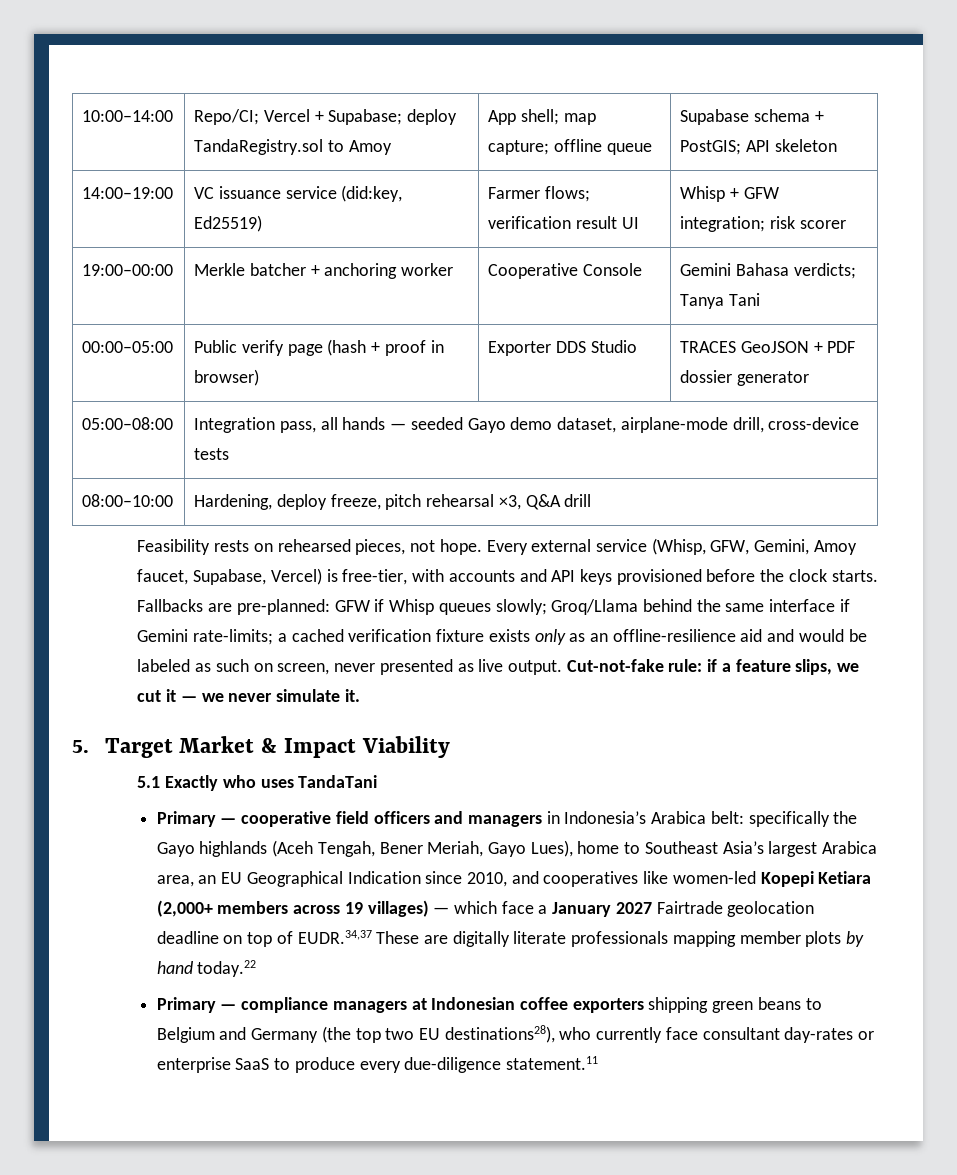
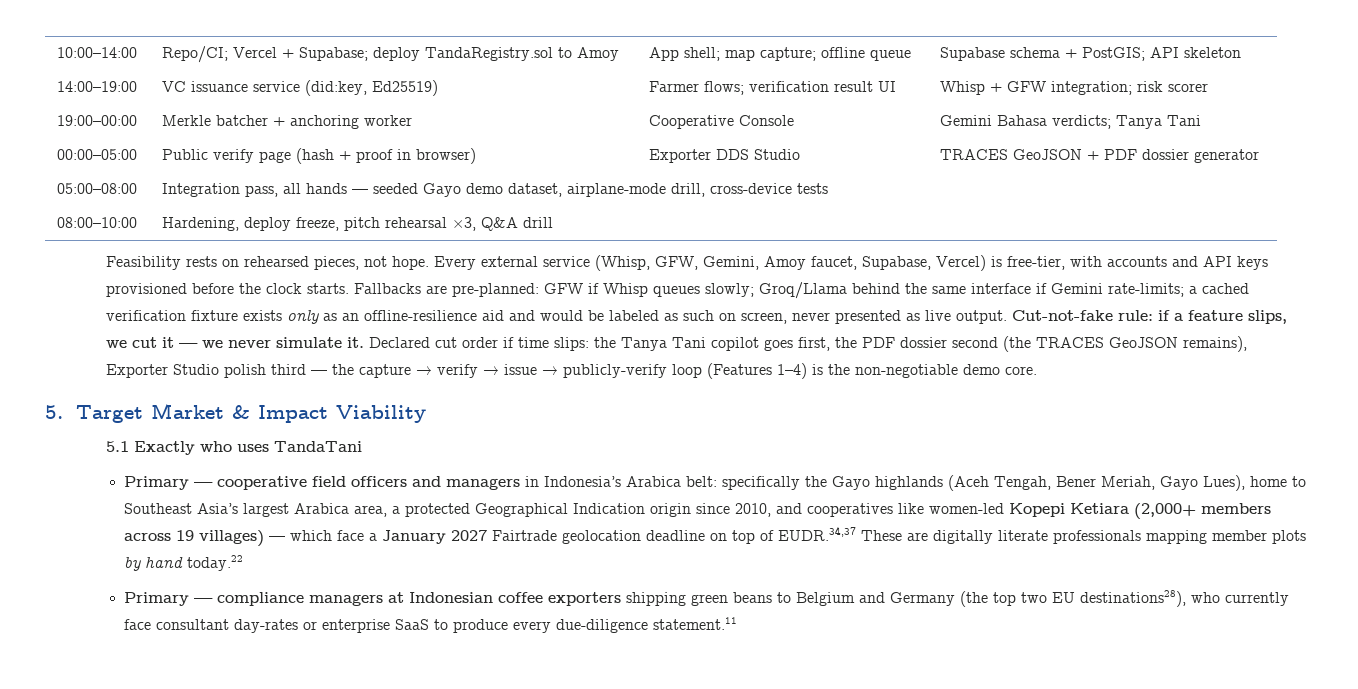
+ Declared cut order if time slips: the Tanya Tani copilot goes first, the PDF dossier second (the TRACES GeoJSON remains), Exporter Studio polish third — the capture → verify → issue → publicly-verify loop (Features 1–4) is the non-negotiable demo core.
- specifically the Gayo highlands (Aceh Tengah, Bener Meriah, Gayo Lues), home to Southeast Asia’s largest Arabica area, an EU Geographical Indication since 2010, and cooperatives like women-led Kopepi Ketiara (2,000+ members across 19 villages) — which face a January 2027 Fairtrade geolocation deadline on top of EUDR.34,37 These are digitally literate professionals mapping member plots by hand today.22
+ specifically the Gayo highlands (Aceh Tengah, Bener Meriah, Gayo Lues), home to Southeast Asia’s largest Arabica area, a protected Geographical Indication origin since 2010, and cooperatives like women-led Kopepi Ketiara (2,000+ members across 19 villages) — which face a January 2027 Fairtrade geolocation deadline on top of EUDR.34,37 These are digitally literate professionals mapping member plots by hand today.22

